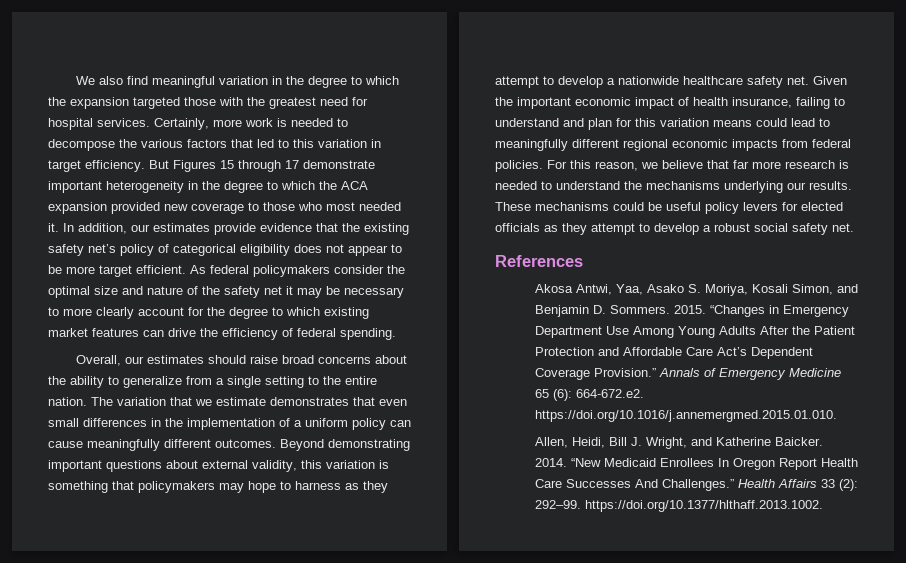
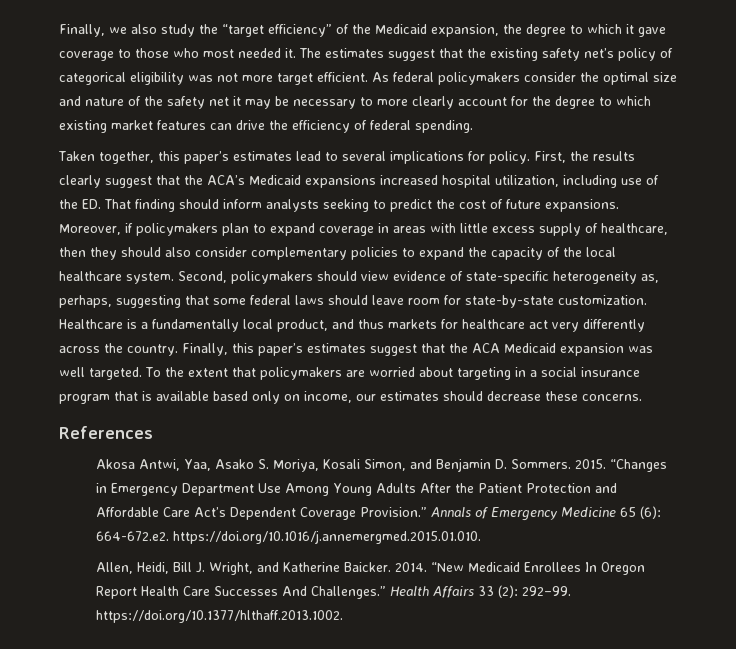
- We also find meaningful variation in the degree to which the expansion targeted those with the greatest need for hospital services. Certainly, more work is needed to decompose the various factors that led to this variation in target efficiency. But Figures 15 through 17 demonstrate important heterogeneity in the degree to which the ACA expansion provided new coverage to those who most needed it.
+ Finally, we also study the “target efficiency” of the Medicaid expansion, the degree to which it gave coverage to those who most needed it.
- In addition, our estimates provide evidence that the existing safety net’s policy of categorical eligibility does not appear to be more target efficient.
+ The estimates suggest that the existing safety net’s policy of categorical eligibility was not more target efficient.
- Overall, our estimates should raise broad concerns about the ability to generalize from a single setting to the entire nation. The variation that we estimate demonstrates that even small differences in the implementation of a uniform policy can cause meaningfully different outcomes. Beyond demonstrating important questions about external validity, this variation is something that policymakers may hope to harness as they attempt to develop a nationwide healthcare safety net. Given the important economic impact of health insurance, failing to understand and plan for this variation means could lead to meaningfully different regional economic impacts from federal policies. For this reason, we believe that far more research is needed to understand the mechanisms underlying our results. These mechanisms could be useful policy levers for elected officials as they attempt to develop a robust social safety net.
+ Taken together, this paper’s estimates lead to several implications for policy. First, the results clearly suggest that the ACA’s Medicaid expansions increased hospital utilization, including use of the ED. That finding should inform analysts seeking to predict the cost of future expansions. Moreover, if policymakers plan to expand coverage in areas with little excess supply of healthcare, then they should also consider complementary policies to expand the capacity of the local healthcare system. Second, policymakers should view evidence of state-specific heterogeneity as, perhaps, suggesting that some federal laws should leave room for state-by-state customization. Healthcare is a fundamentally local product, and thus markets for healthcare act very differently across the country. Finally, this paper’s estimates suggest that the ACA Medicaid expansion was well targeted. To the extent that policymakers are worried about targeting in a social insurance program that is available based only on income, our estimates should decrease these concerns.

